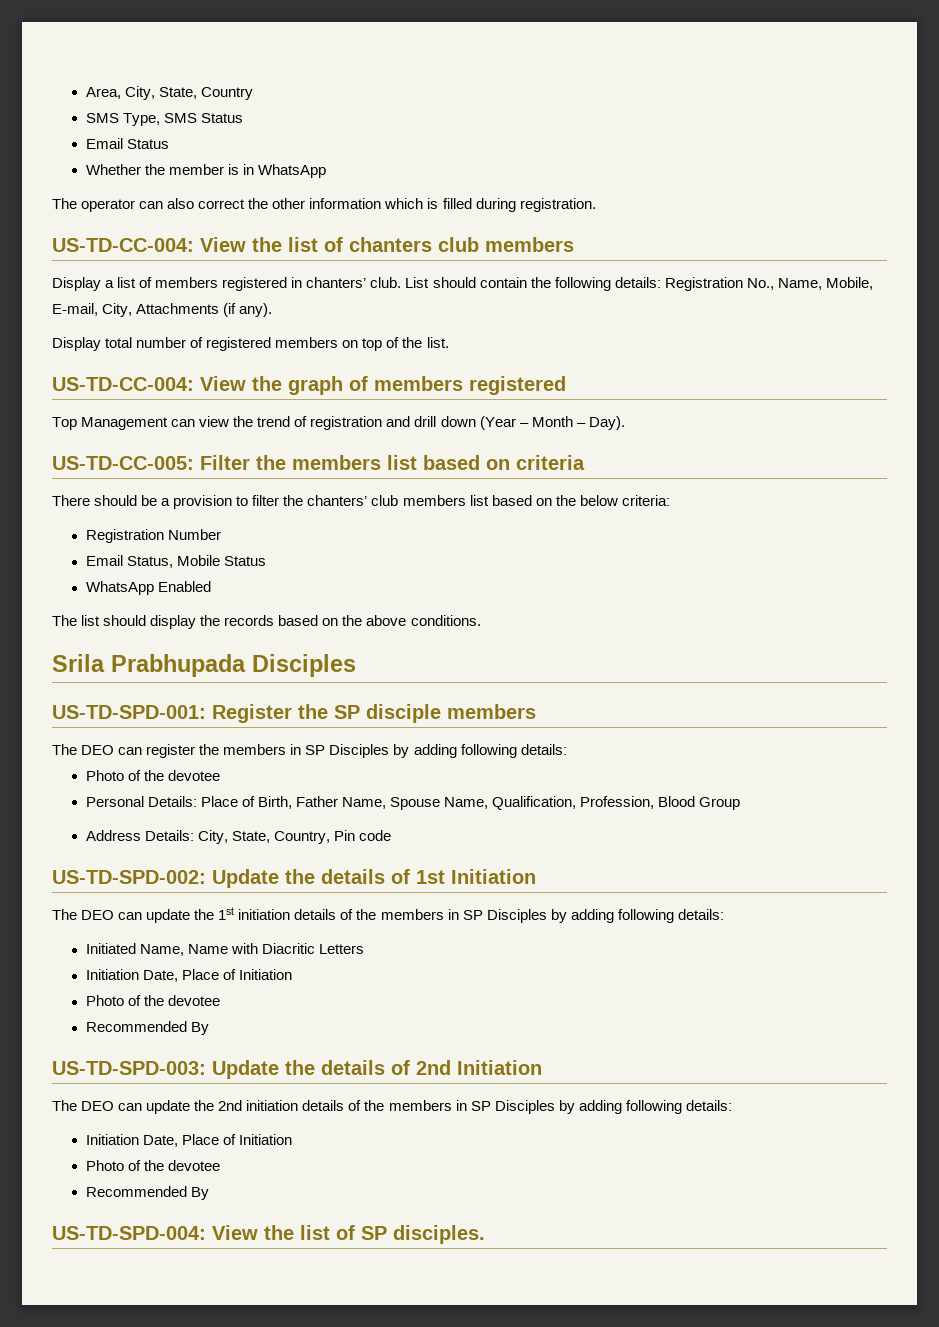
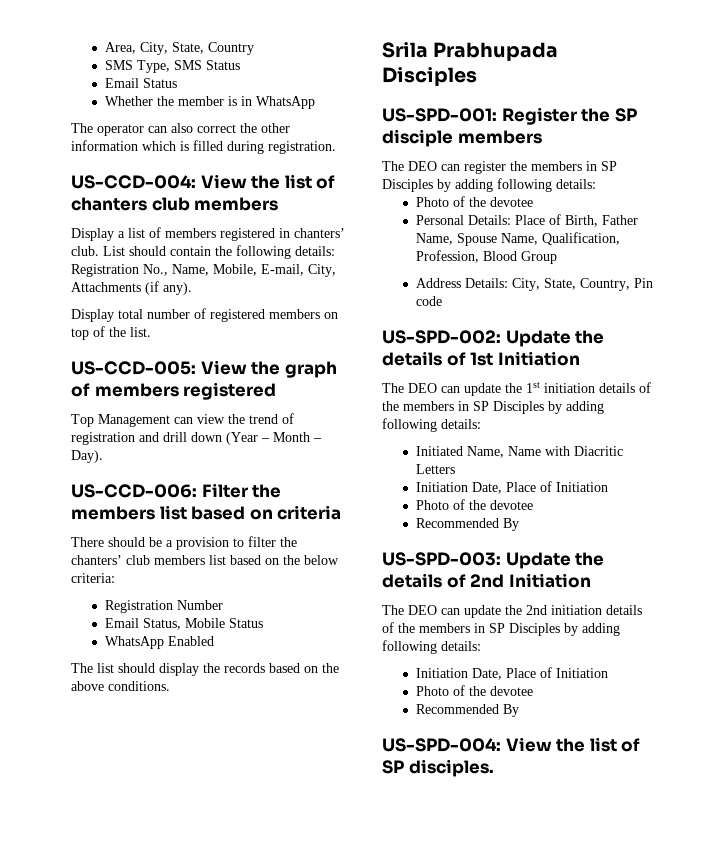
- US-TD-CC-004: View the list of chanters club members
+ US-CCD-004: View the list of chanters club members
- US-TD-CC-004: View the graph of members registered
+ US-CCD-005: View the graph of members registered
- US-TD-CC-005: Filter the members list based on criteria
+ US-CCD-006: Filter the members list based on criteria
- US-TD-SPD-001: Register the SP disciple members
+ US-SPD-001: Register the SP disciple members
- US-TD-SPD-002: Update the details of 1st Initiation
+ US-SPD-002: Update the details of 1st Initiation
- US-TD-SPD-003: Update the details of 2nd Initiation
+ US-SPD-003: Update the details of 2nd Initiation
- US-TD-SPD-004: View the list of SP disciples.
+ US-SPD-004: View the list of SP disciples.

